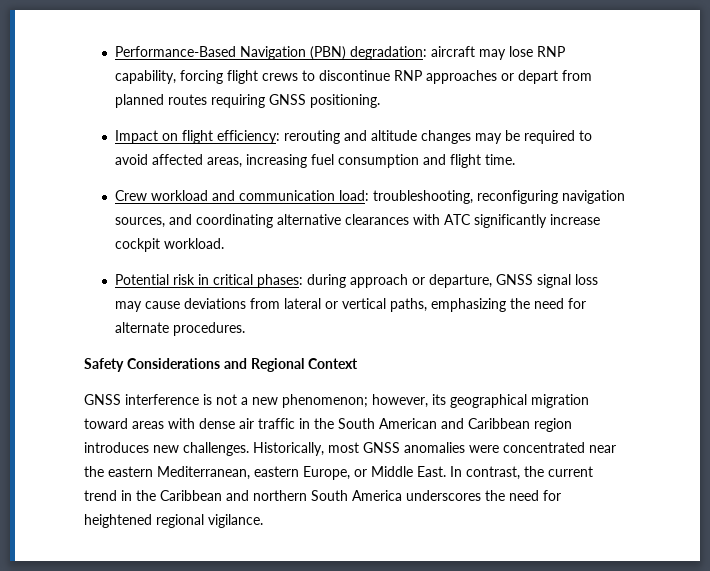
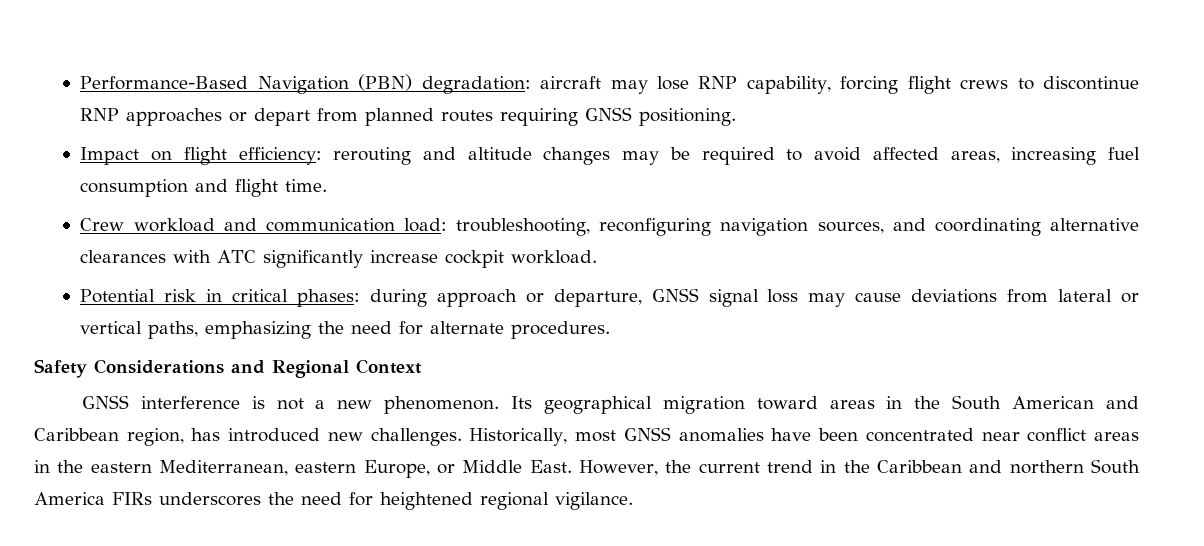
- GNSS interference is not a new phenomenon; however, its geographical migration toward areas with dense air traffic in the South American and Caribbean region introduces new challenges.
+ GNSS interference is not a new phenomenon. Its geographical migration toward areas in the South American and Caribbean region, has introduced new challenges.
- Historically, most GNSS anomalies were concentrated near the eastern Mediterranean, eastern Europe, or Middle East.
+ Historically, most GNSS anomalies have been concentrated near conflict areas in the eastern Mediterranean, eastern Europe, or Middle East.
- In contrast, the current trend in the Caribbean and northern South America underscores the need for heightened regional vigilance.
+ However, the current trend in the Caribbean and northern South America FIRs underscores the need for heightened regional vigilance.

